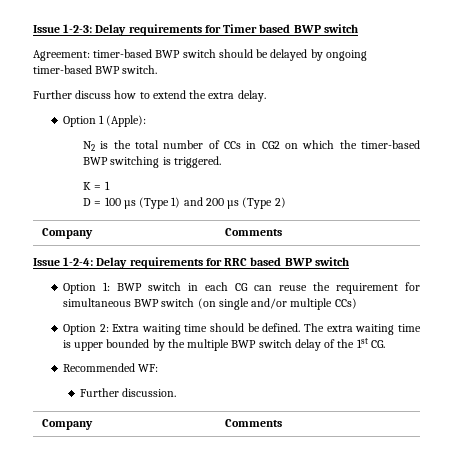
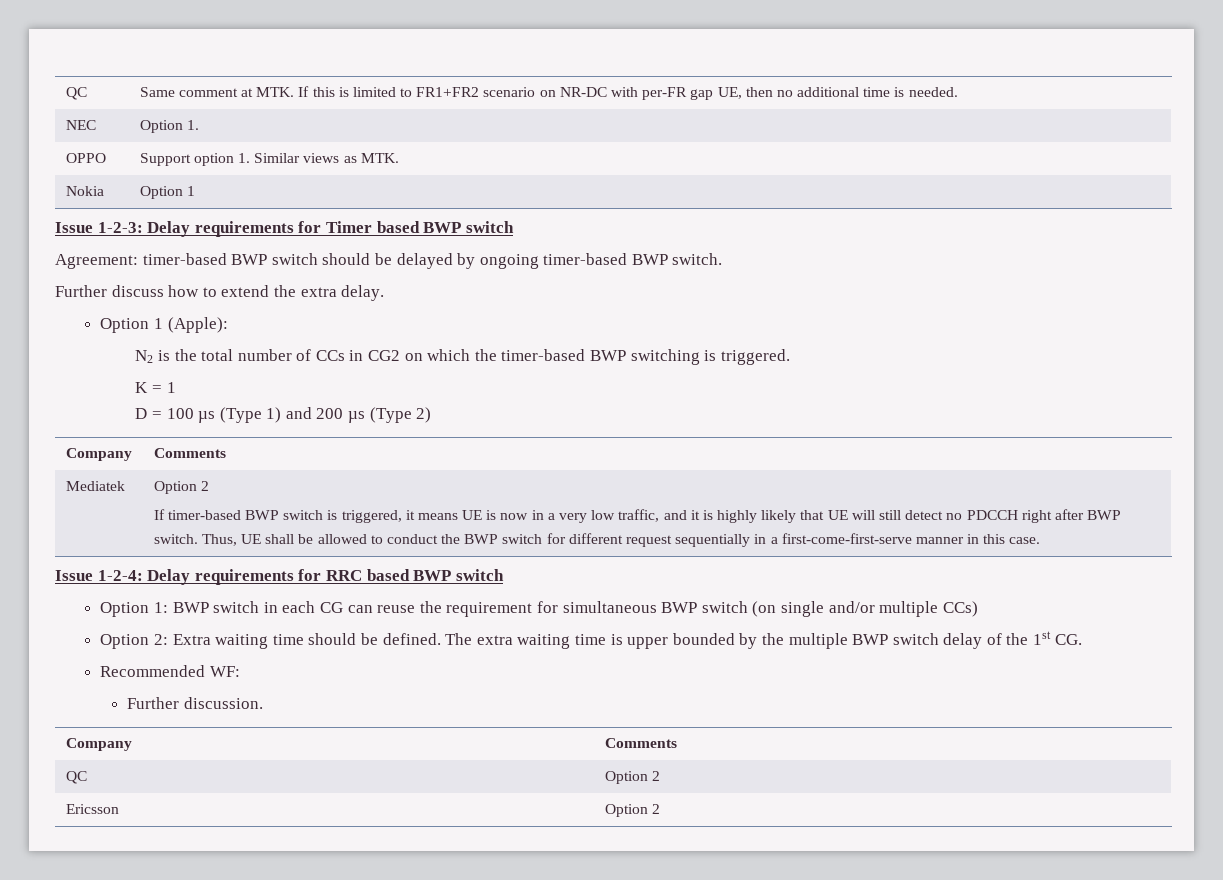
+ QC | Same comment at MTK. If this is limited to FR1+FR2 scenario on NR-DC with per-FR gap UE, then no additional time is needed.
+ NEC | Option 1.
+ OPPO | Support option 1. Similar views as MTK.
+ Nokia | Option 1
+ Mediatek | Option 2
+ If timer-based BWP switch is triggered, it means UE is now in a very low traffic, and it is highly likely that UE will still detect no PDCCH right after BWP switch. Thus, UE shall be allowed to conduct the BWP switch for different request sequentially in a first-come-first-serve manner in this case.
+ QC | Option 2
+ Ericsson | Option 2

